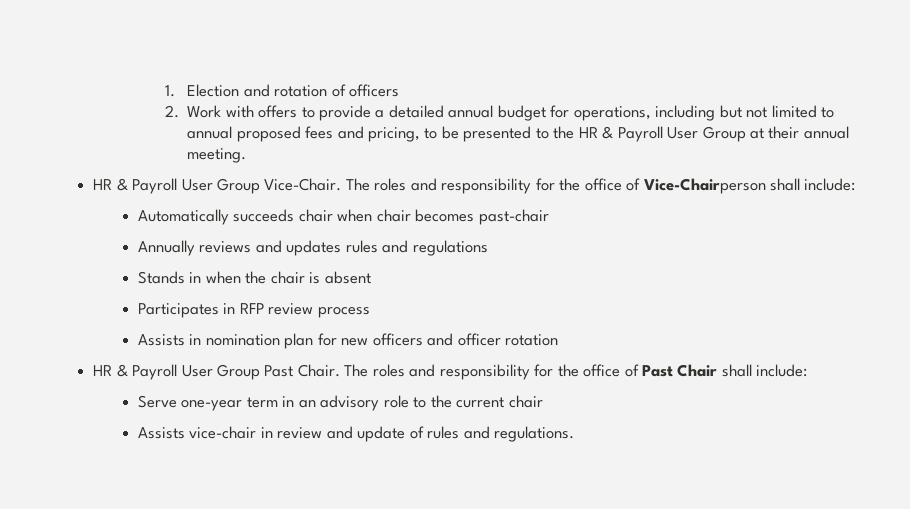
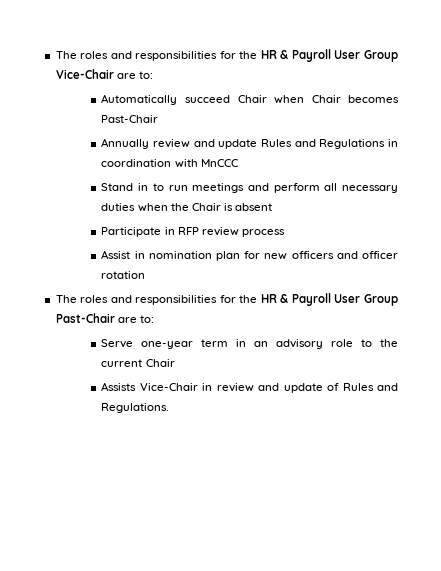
- 1. Election and rotation of officers
- 2. Work with offers to provide a detailed annual budget for operations, including but not limited to annual proposed fees and pricing, to be presented to the HR & Payroll User Group at their annual meeting.
- HR & Payroll User Group Vice-Chair. The roles and responsibility for the office of Vice-Chairperson shall include:
- Automatically succeeds chair when chair becomes past-chair
- Annually reviews and updates rules and regulations
- Stands in when the chair is absent
+ The roles and responsibilities for the HR & Payroll User Group Vice-Chair are to:
+ Automatically succeed Chair when Chair becomes Past-Chair
+ Annually review and update Rules and Regulations in coordination with MnCCC
+ Stand in to run meetings and perform all necessary duties when the Chair is absent
- Participates in RFP review process
+ Participate in RFP review process
- Assists in nomination plan for new officers and officer rotation
+ Assist in nomination plan for new officers and officer rotation
- HR & Payroll User Group Past Chair. The roles and responsibility for the office of Past Chair shall include:
+ The roles and responsibilities for the HR & Payroll User Group Past-Chair are to:
- Serve one-year term in an advisory role to the current chair
- Assists vice-chair in review and update of rules and regulations.
+ Serve one-year term in an advisory role to the current Chair
+ Assists Vice-Chair in review and update of Rules and Regulations.

